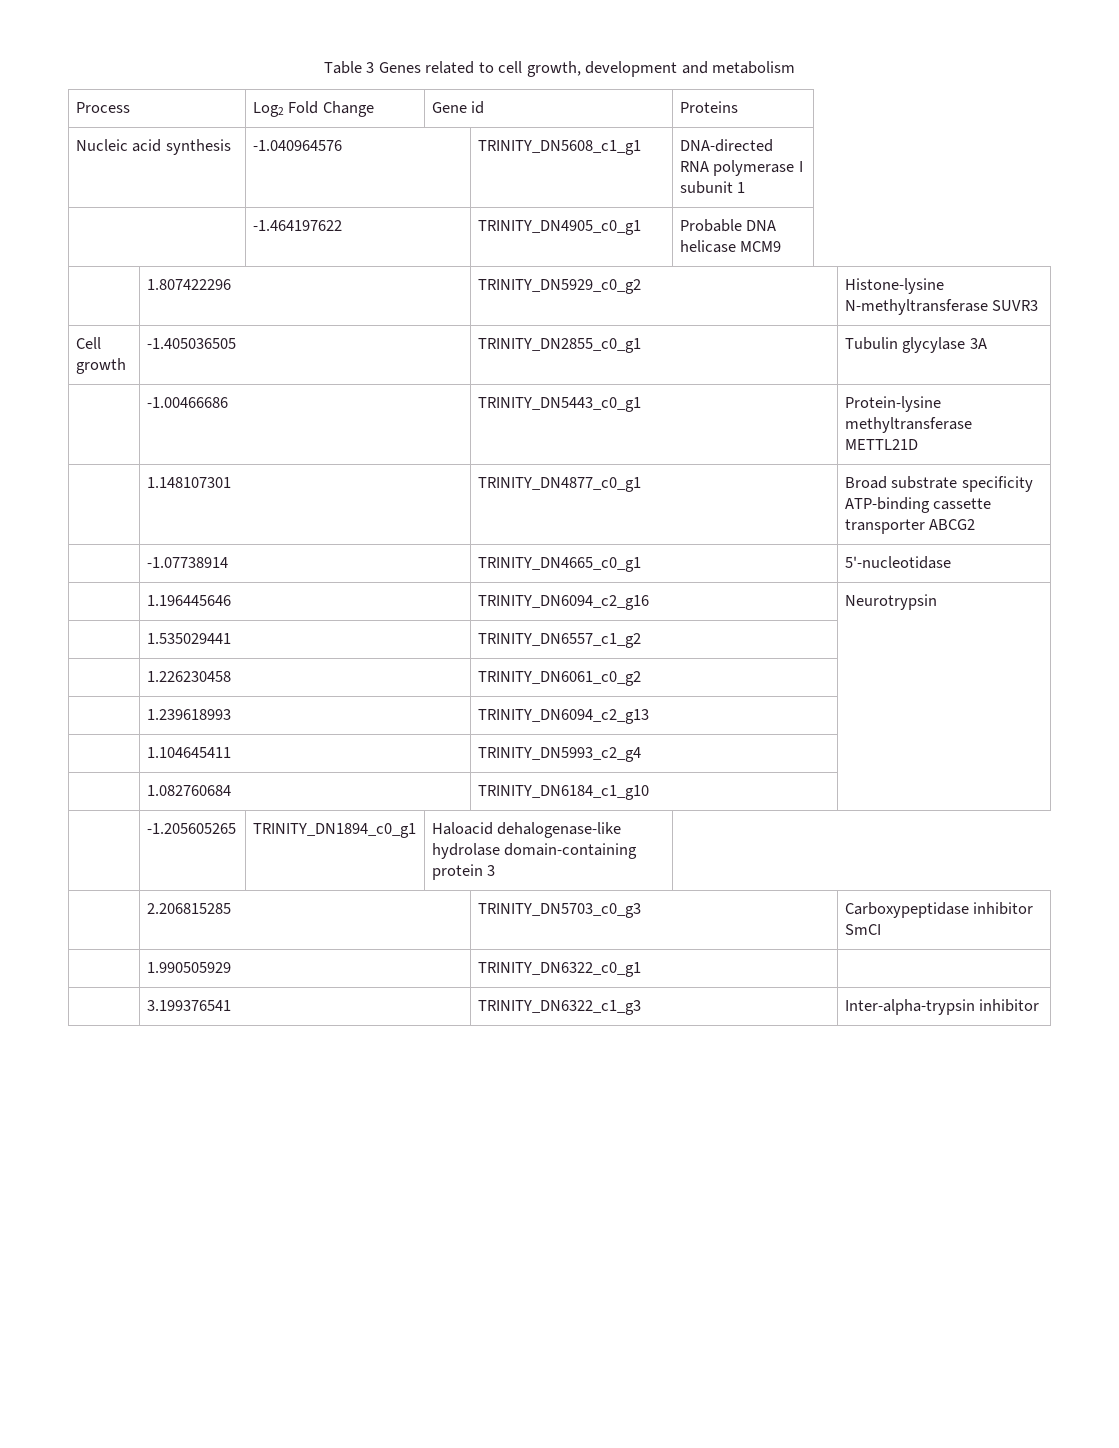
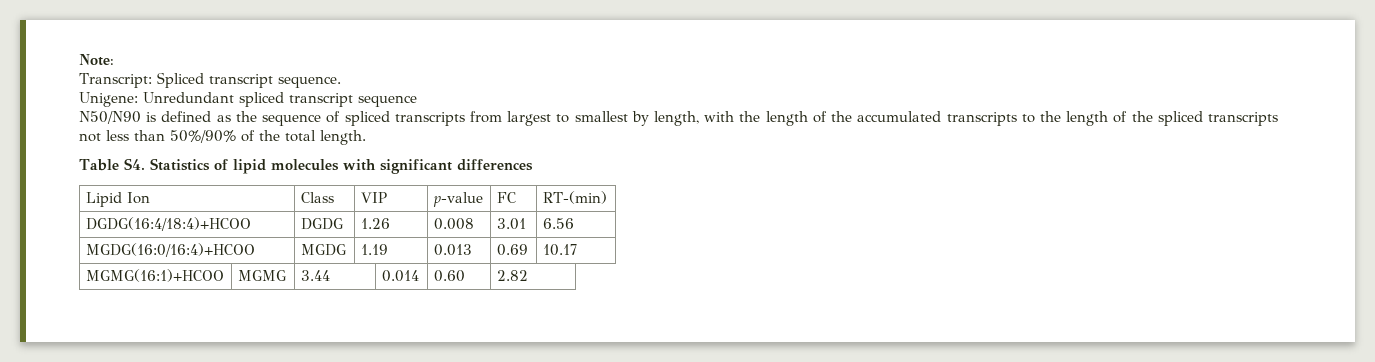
- Table 3 Genes related to cell growth, development and metabolism
- Process | Log2 Fold Change | Gene id | Proteins
- Nucleic acid synthesis | -1.040964576 | TRINITY_DN5608_c1_g1 | DNA-directed RNA polymerase I subunit 1
- | -1.464197622 | TRINITY_DN4905_c0_g1 | Probable DNA helicase MCM9
- | 1.807422296 | TRINITY_DN5929_c0_g2 | Histone-lysine N-methyltransferase SUVR3
- Cell growth | -1.405036505 | TRINITY_DN2855_c0_g1 | Tubulin glycylase 3A
- | -1.00466686 | TRINITY_DN5443_c0_g1 | Protein-lysine methyltransferase METTL21D
- | 1.148107301 | TRINITY_DN4877_c0_g1 | Broad substrate specificity ATP-binding cassette transporter ABCG2
- | -1.07738914 | TRINITY_DN4665_c0_g1 | 5'-nucleotidase
- | 1.196445646 | TRINITY_DN6094_c2_g16 | Neurotrypsin
- | 1.535029441 | TRINITY_DN6557_c1_g2 |
- | 1.226230458 | TRINITY_DN6061_c0_g2 |
- | 1.239618993 | TRINITY_DN6094_c2_g13 |
- | 1.104645411 | TRINITY_DN5993_c2_g4 |
- | 1.082760684 | TRINITY_DN6184_c1_g10 |
- | -1.205605265 | TRINITY_DN1894_c0_g1 | Haloacid dehalogenase-like hydrolase domain-containing protein 3
- | 2.206815285 | TRINITY_DN5703_c0_g3 | Carboxypeptidase inhibitor SmCI
- | 1.990505929 | TRINITY_DN6322_c0_g1 |
- | 3.199376541 | TRINITY_DN6322_c1_g3 | Inter-alpha-trypsin inhibitor
+ Note:
+ Transcript: Spliced transcript sequence.
+ Unigene: Unredundant spliced transcript sequence
+ N50/N90 is defined as the sequence of spliced transcripts from largest to smallest by length, with the length of the accumulated transcripts to the length of the spliced transcripts not less than 50%/90% of the total length.
+ Table S4. Statistics of lipid molecules with significant differences
+ Lipid Ion | Class | VIP | p-value | FC | RT-(min)
+ DGDG(16:4/18:4)+HCOO | DGDG | 1.26 | 0.008 | 3.01 | 6.56
+ MGDG(16:0/16:4)+HCOO | MGDG | 1.19 | 0.013 | 0.69 | 10.17
+ MGMG(16:1)+HCOO | MGMG | 3.44 | 0.014 | 0.60 | 2.82

